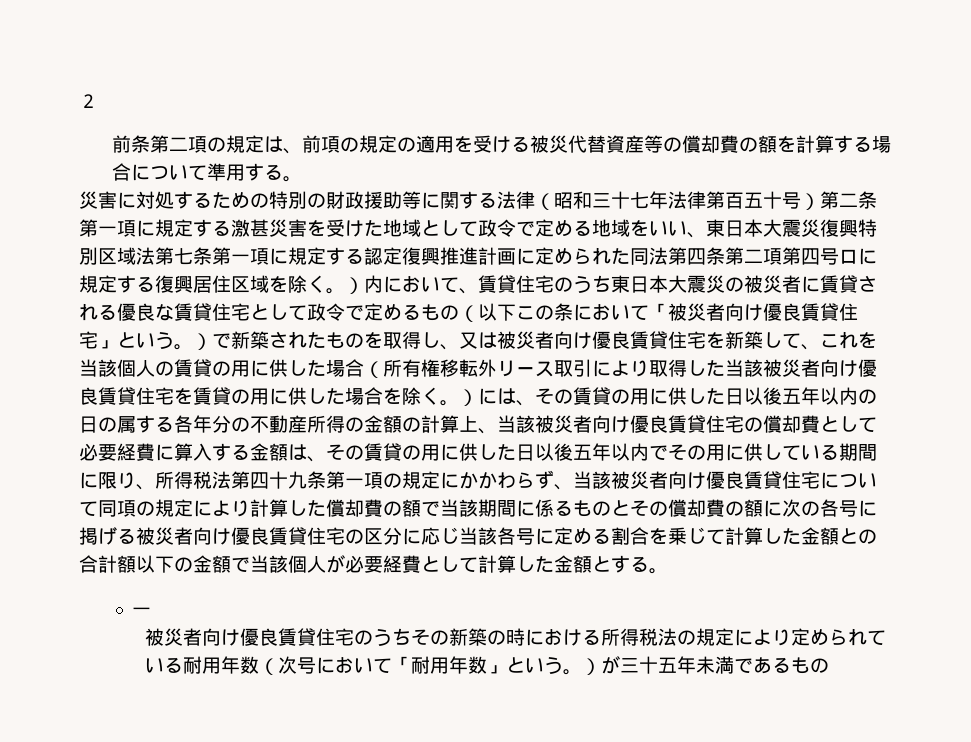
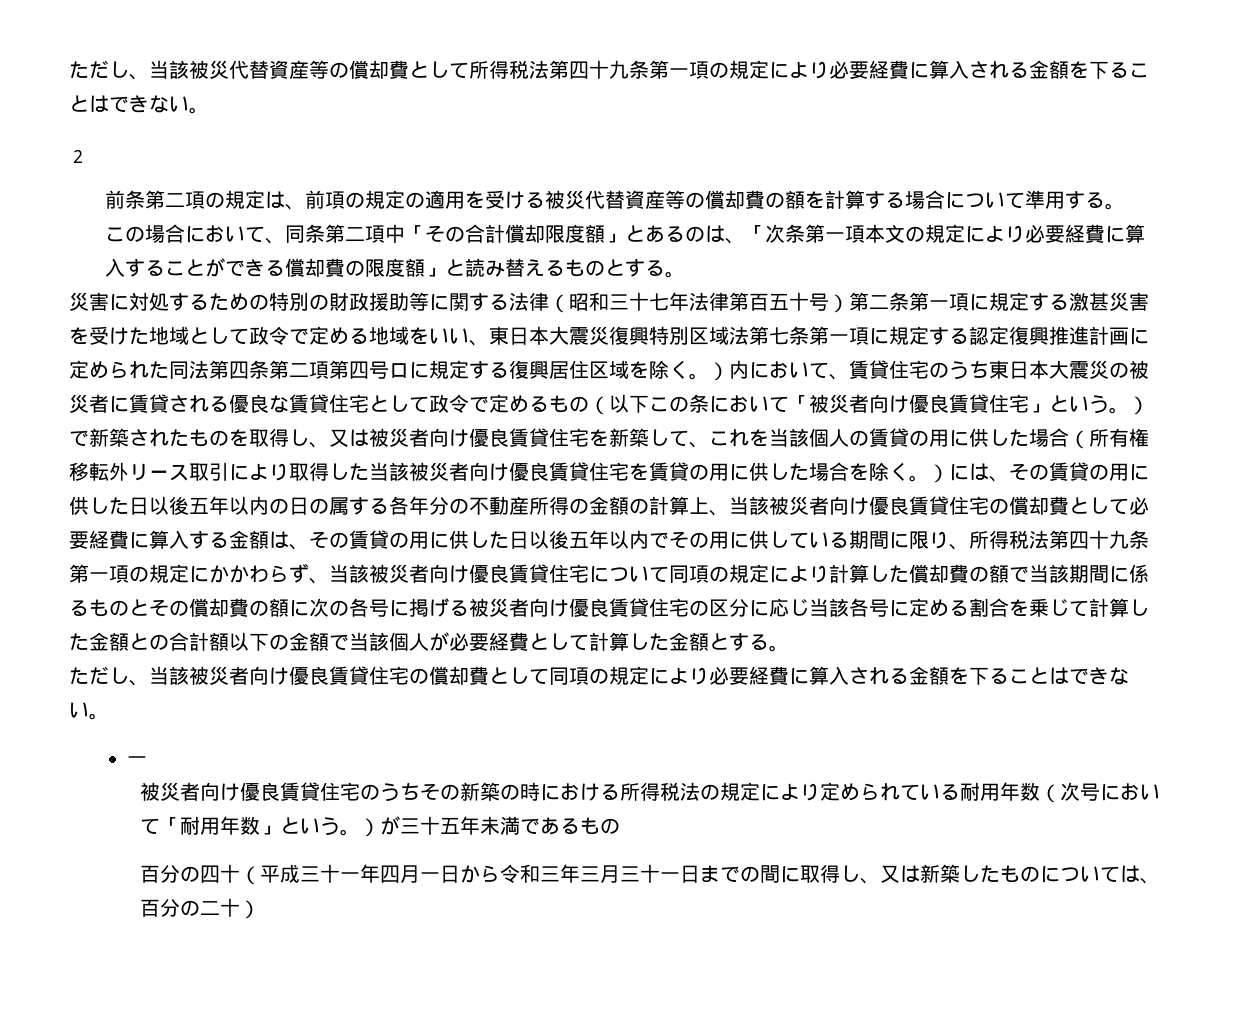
+ ただし、当該被災代替資産等の償却費として所得税法第四十九条第一項の規定により必要経費に算入される金額を下ることはできない。
+ この場合において、同条第二項中「その合計償却限度額」とあるのは、「次条第一項本文の規定により必要経費に算入することができる償却費の限度額」と読み替えるものとする。
+ ただし、当該被災者向け優良賃貸住宅の償却費として同項の規定により必要経費に算入される金額を下ることはできない。
+ 百分の四十（平成三十一年四月一日から令和三年三月三十一日までの間に取得し、又は新築したものについては、百分の二十）

